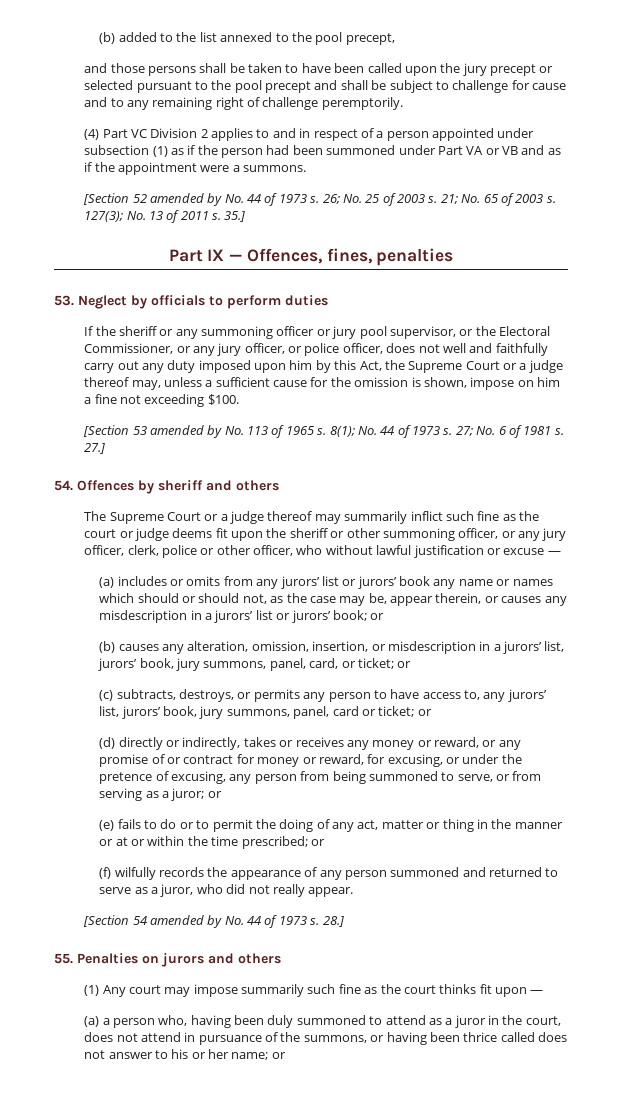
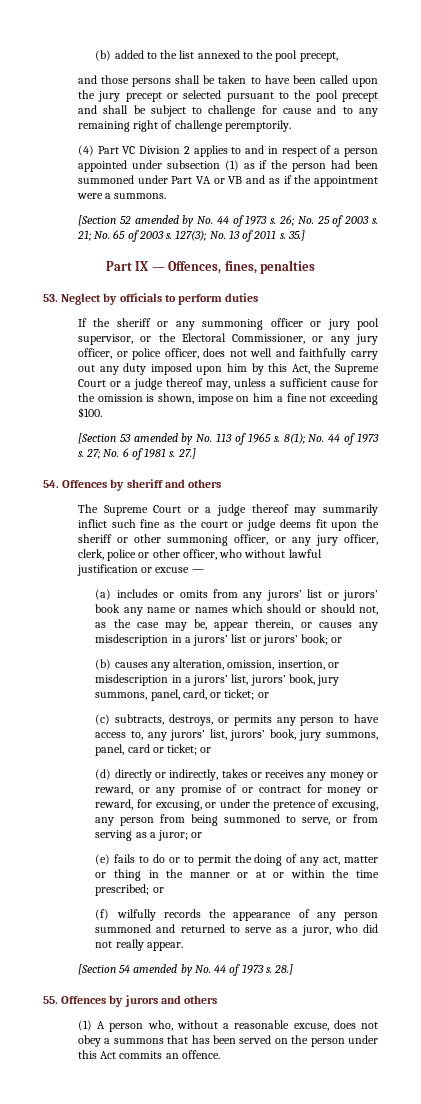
- 55. Penalties on jurors and others
+ 55. Offences by jurors and others
- (1) Any court may impose summarily such fine as the court thinks fit upon —
- (a) a person who, having been duly summoned to attend as a juror in the court, does not attend in pursuance of the summons, or having been thrice called does not answer to his or her name; or
+ (1) A person who, without a reasonable excuse, does not obey a summons that has been served on the person under this Act commits an offence.

